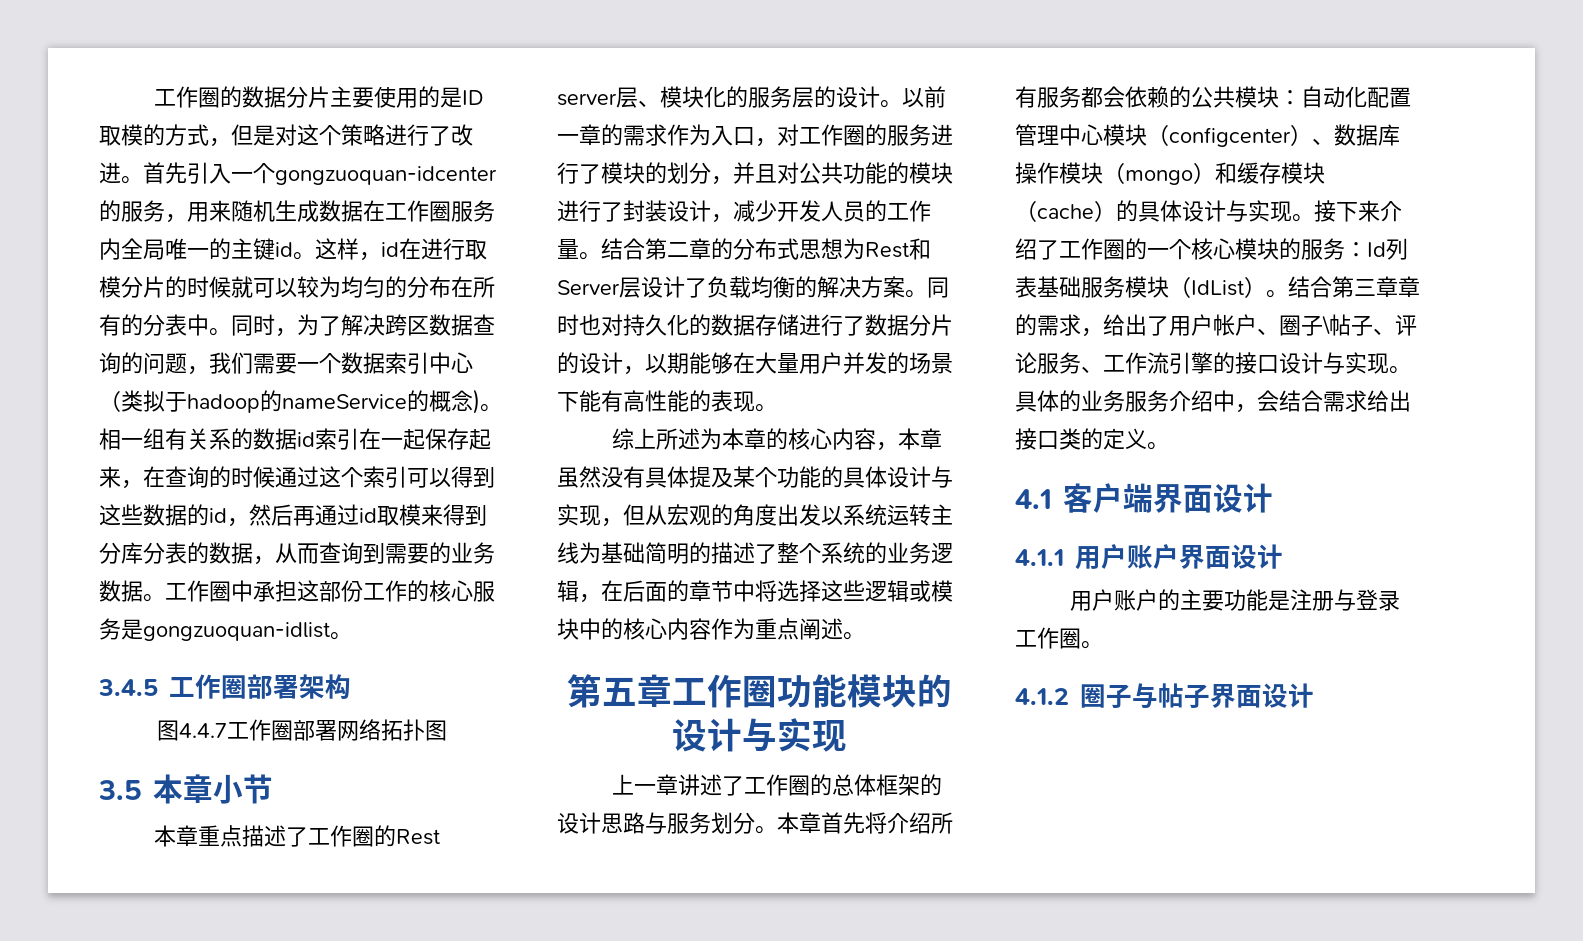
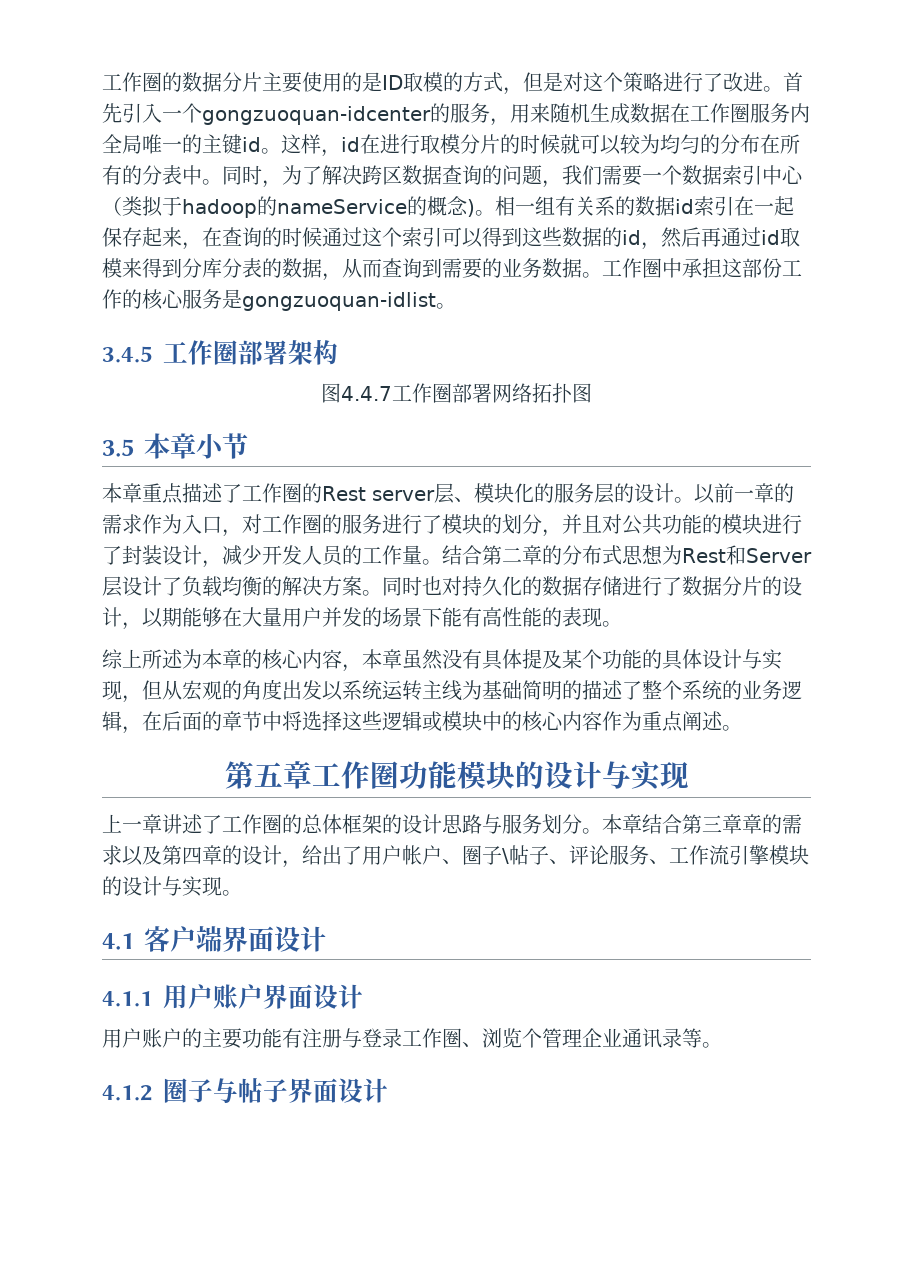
- 本章首先将介绍所有服务都会依赖的公共模块：自动化配置管理中心模块（configcenter）、数据库操作模块（mongo）和缓存模块（cache）的具体设计与实现。接下来介绍了工作圈的一个核心模块的服务：Id列表基础服务模块（IdList）。结合第三章章的需求，给出了用户帐户、圈子\帖子、评论服务、工作流引擎的接口设计与实现。具体的业务服务介绍中，会结合需求给出接口类的定义。
+ 本章结合第三章章的需求以及第四章的设计，给出了用户帐户、圈子\帖子、评论服务、工作流引擎模块的设计与实现。
- 用户账户的主要功能是注册与登录工作圈。
+ 用户账户的主要功能有注册与登录工作圈、浏览个管理企业通讯录等。

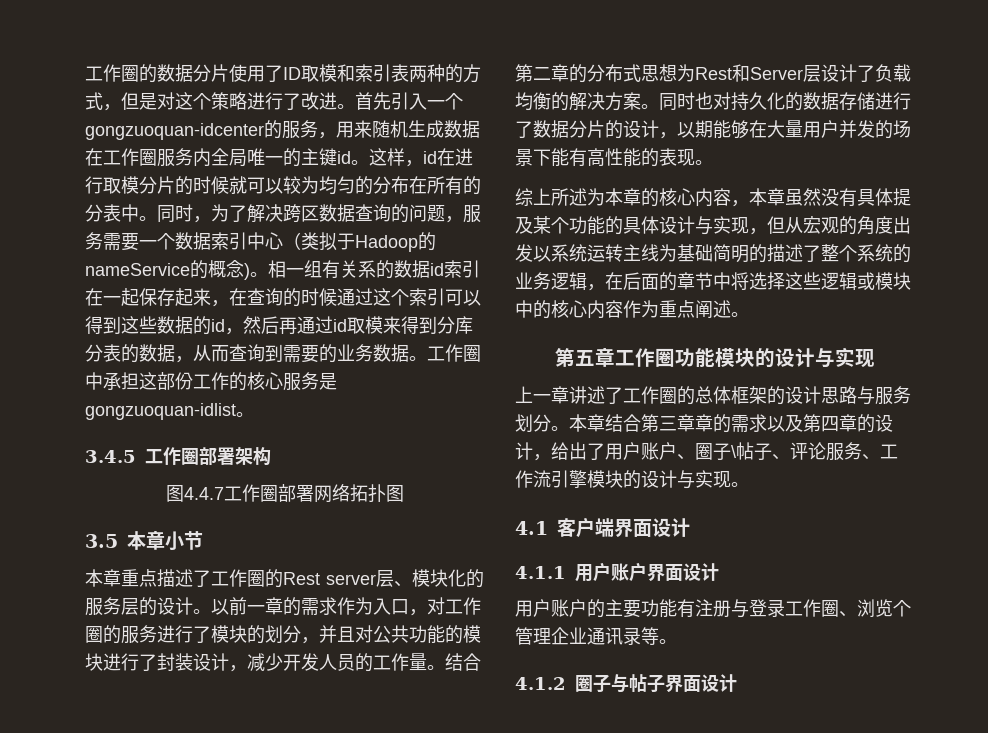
- 工作圈的数据分片主要使用的是ID取模的方式，但是对这个策略进行了改进。
+ 工作圈的数据分片使用了ID取模和索引表两种的方式，但是对这个策略进行了改进。
- 同时，为了解决跨区数据查询的问题，我们需要一个数据索引中心（类拟于hadoop的nameService的概念)。
+ 同时，为了解决跨区数据查询的问题，服务需要一个数据索引中心（类拟于Hadoop的nameService的概念)。
- 本章结合第三章章的需求以及第四章的设计，给出了用户帐户、圈子\帖子、评论服务、工作流引擎模块的设计与实现。
+ 本章结合第三章章的需求以及第四章的设计，给出了用户账户、圈子\帖子、评论服务、工作流引擎模块的设计与实现。

